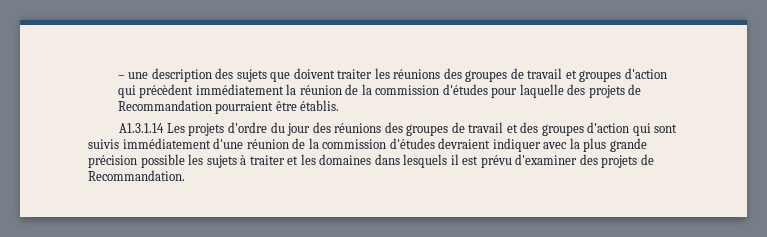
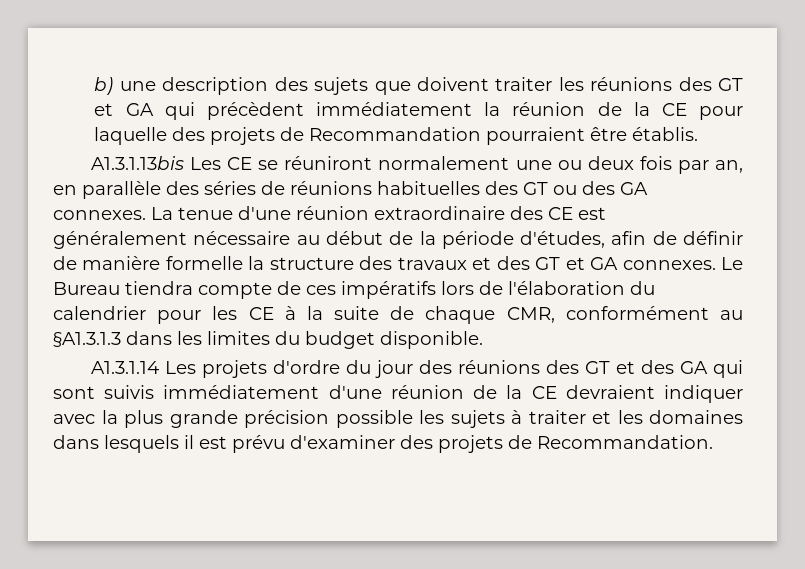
- – une description des sujets que doivent traiter les réunions des groupes de travail et groupes d'action qui précèdent immédiatement la réunion de la commission d'études pour laquelle des projets de Recommandation pourraient être établis.
+ b) une description des sujets que doivent traiter les réunions des GT et GA qui précèdent immédiatement la réunion de la CE pour laquelle des projets de Recommandation pourraient être établis.
+ A1.3.1.13bis Les CE se réuniront normalement une ou deux fois par an, en parallèle des séries de réunions habituelles des GT ou des GA connexes. La tenue d'une réunion extraordinaire des CE est généralement nécessaire au début de la période d'études, afin de définir de manière formelle la structure des travaux et des GT et GA connexes. Le Bureau tiendra compte de ces impératifs lors de l'élaboration du calendrier pour les CE à la suite de chaque CMR, conformément au §A1.3.1.3 dans les limites du budget disponible.
- A1.3.1.14 Les projets d'ordre du jour des réunions des groupes de travail et des groupes d'action qui sont suivis immédiatement d'une réunion de la commission d'études devraient indiquer avec la plus grande précision possible les sujets à traiter et les domaines dans lesquels il est prévu d'examiner des projets de Recommandation.
+ A1.3.1.14 Les projets d'ordre du jour des réunions des GT et des GA qui sont suivis immédiatement d'une réunion de la CE devraient indiquer avec la plus grande précision possible les sujets à traiter et les domaines dans lesquels il est prévu d'examiner des projets de Recommandation.

